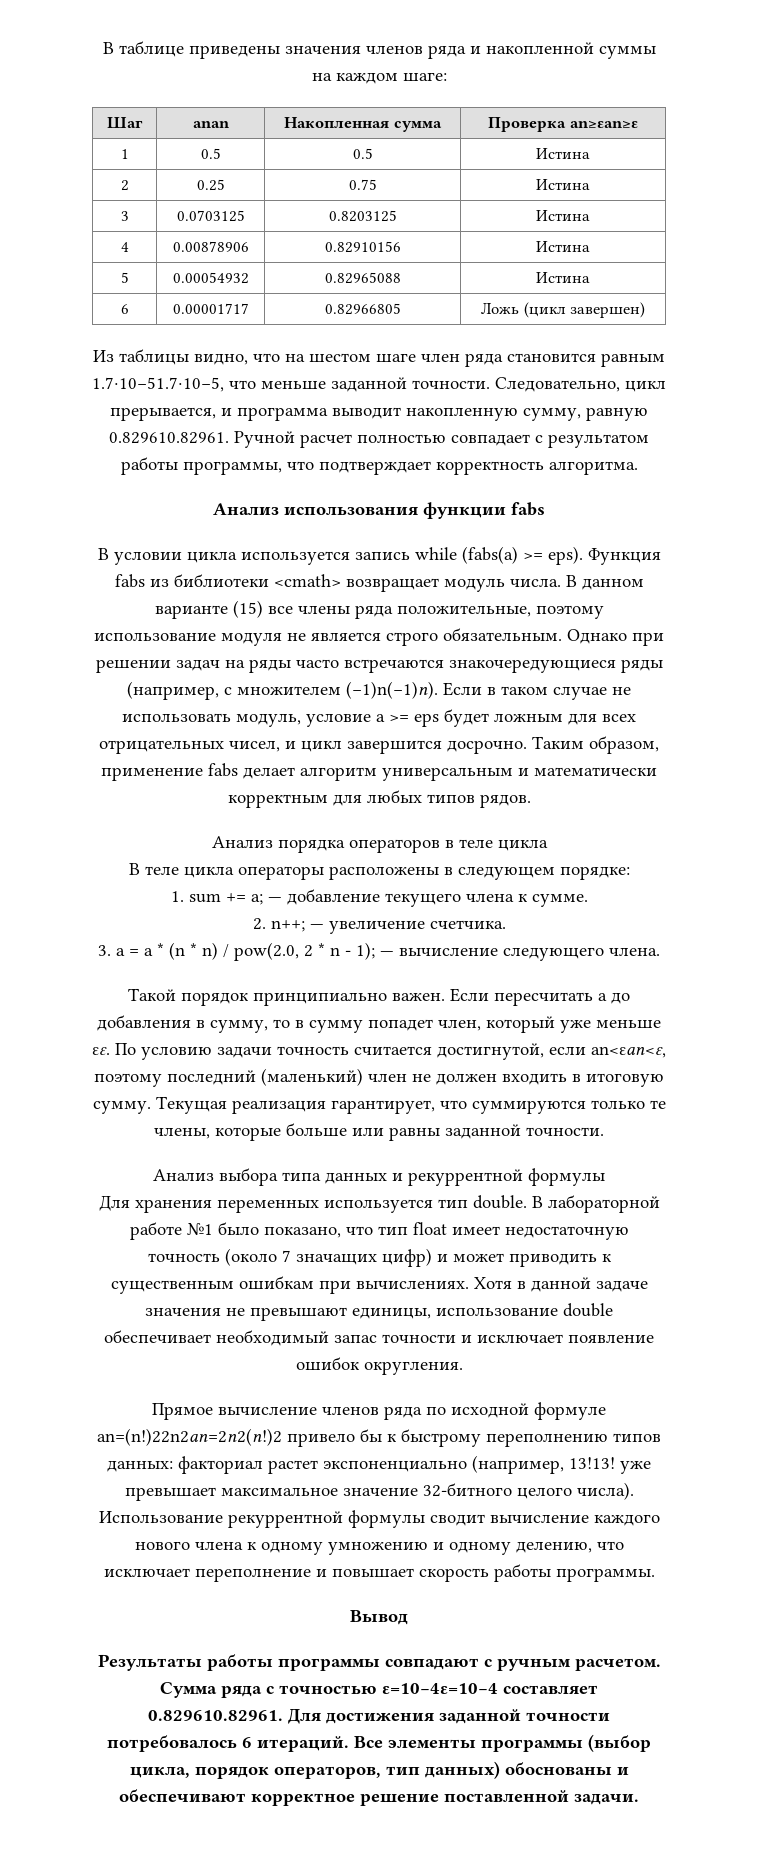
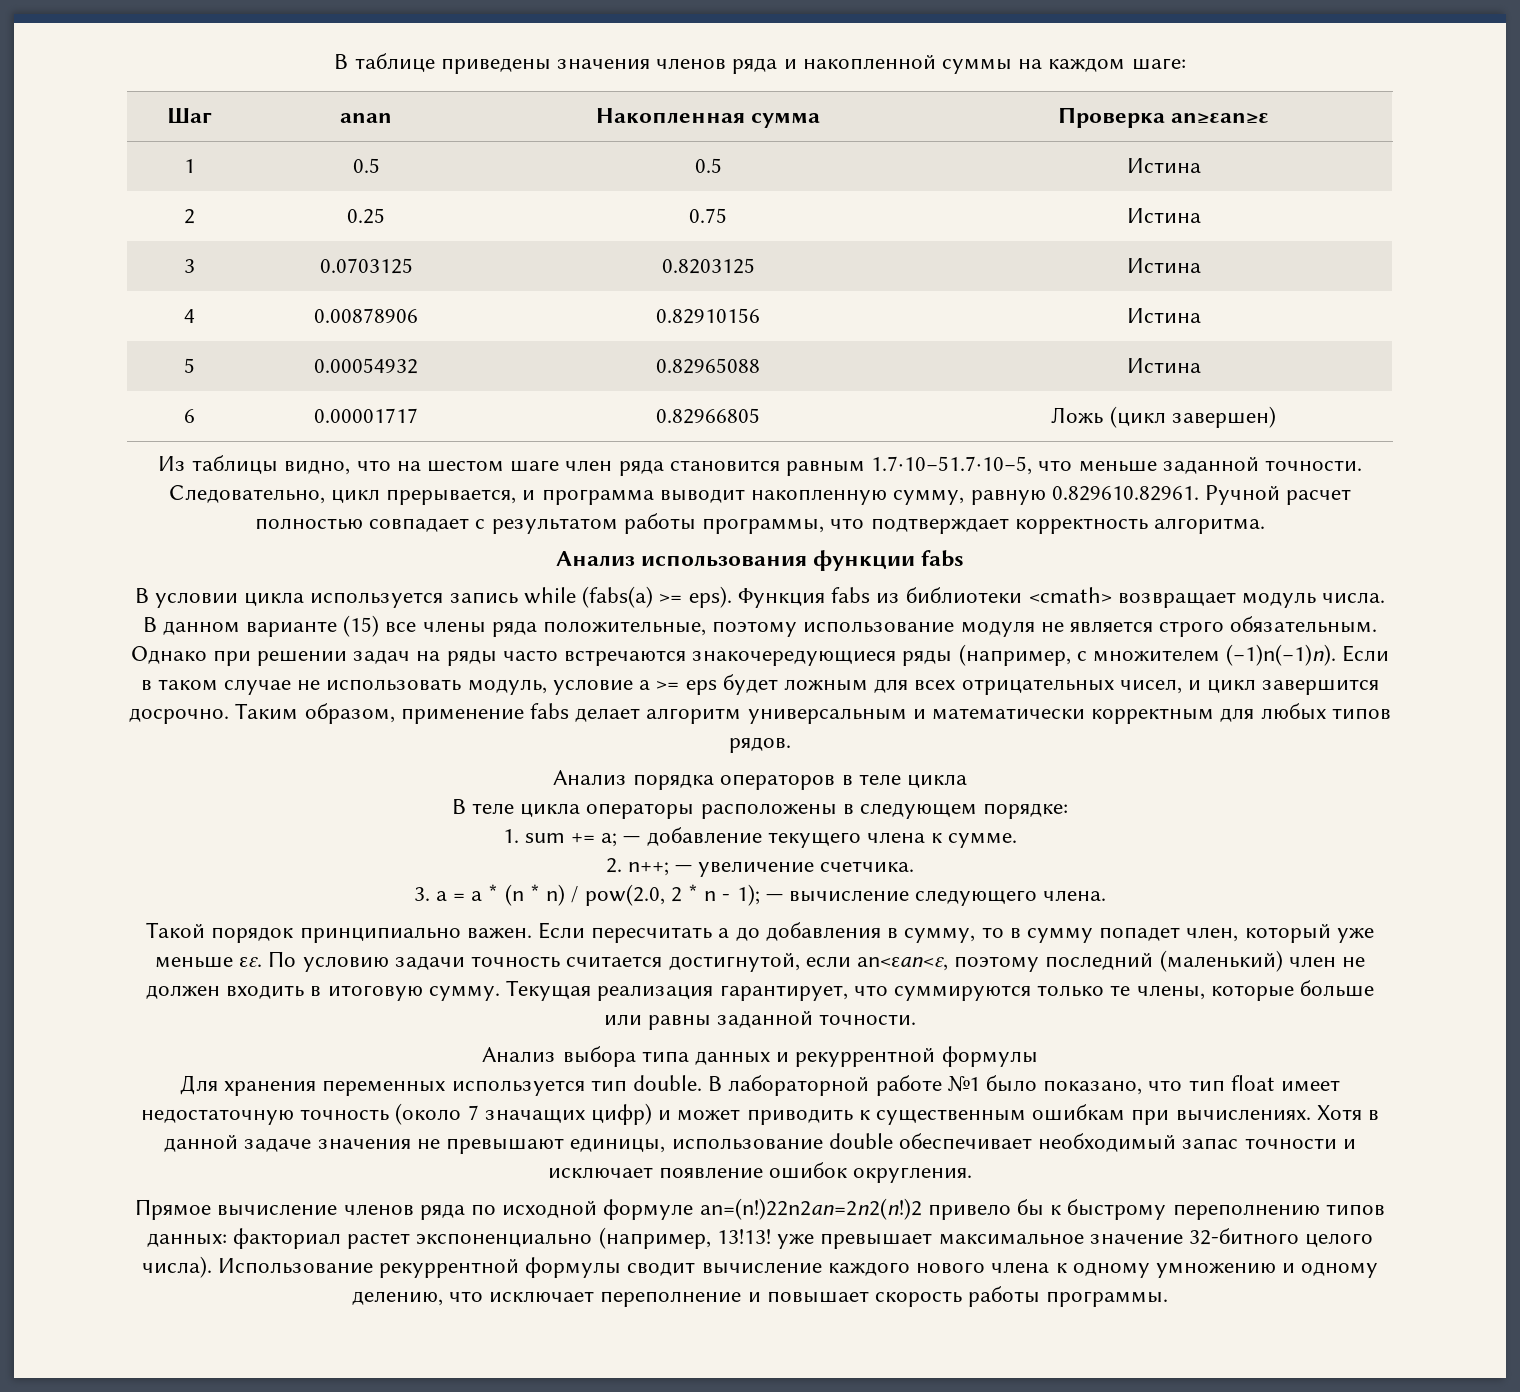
- Вывод
- Результаты работы программы совпадают с ручным расчетом. Сумма ряда с точностью ε=10−4ε=10−4 составляет 0.829610.82961. Для достижения заданной точности потребовалось 6 итераций. Все элементы программы (выбор цикла, порядок операторов, тип данных) обоснованы и обеспечивают корректное решение поставленной задачи.

